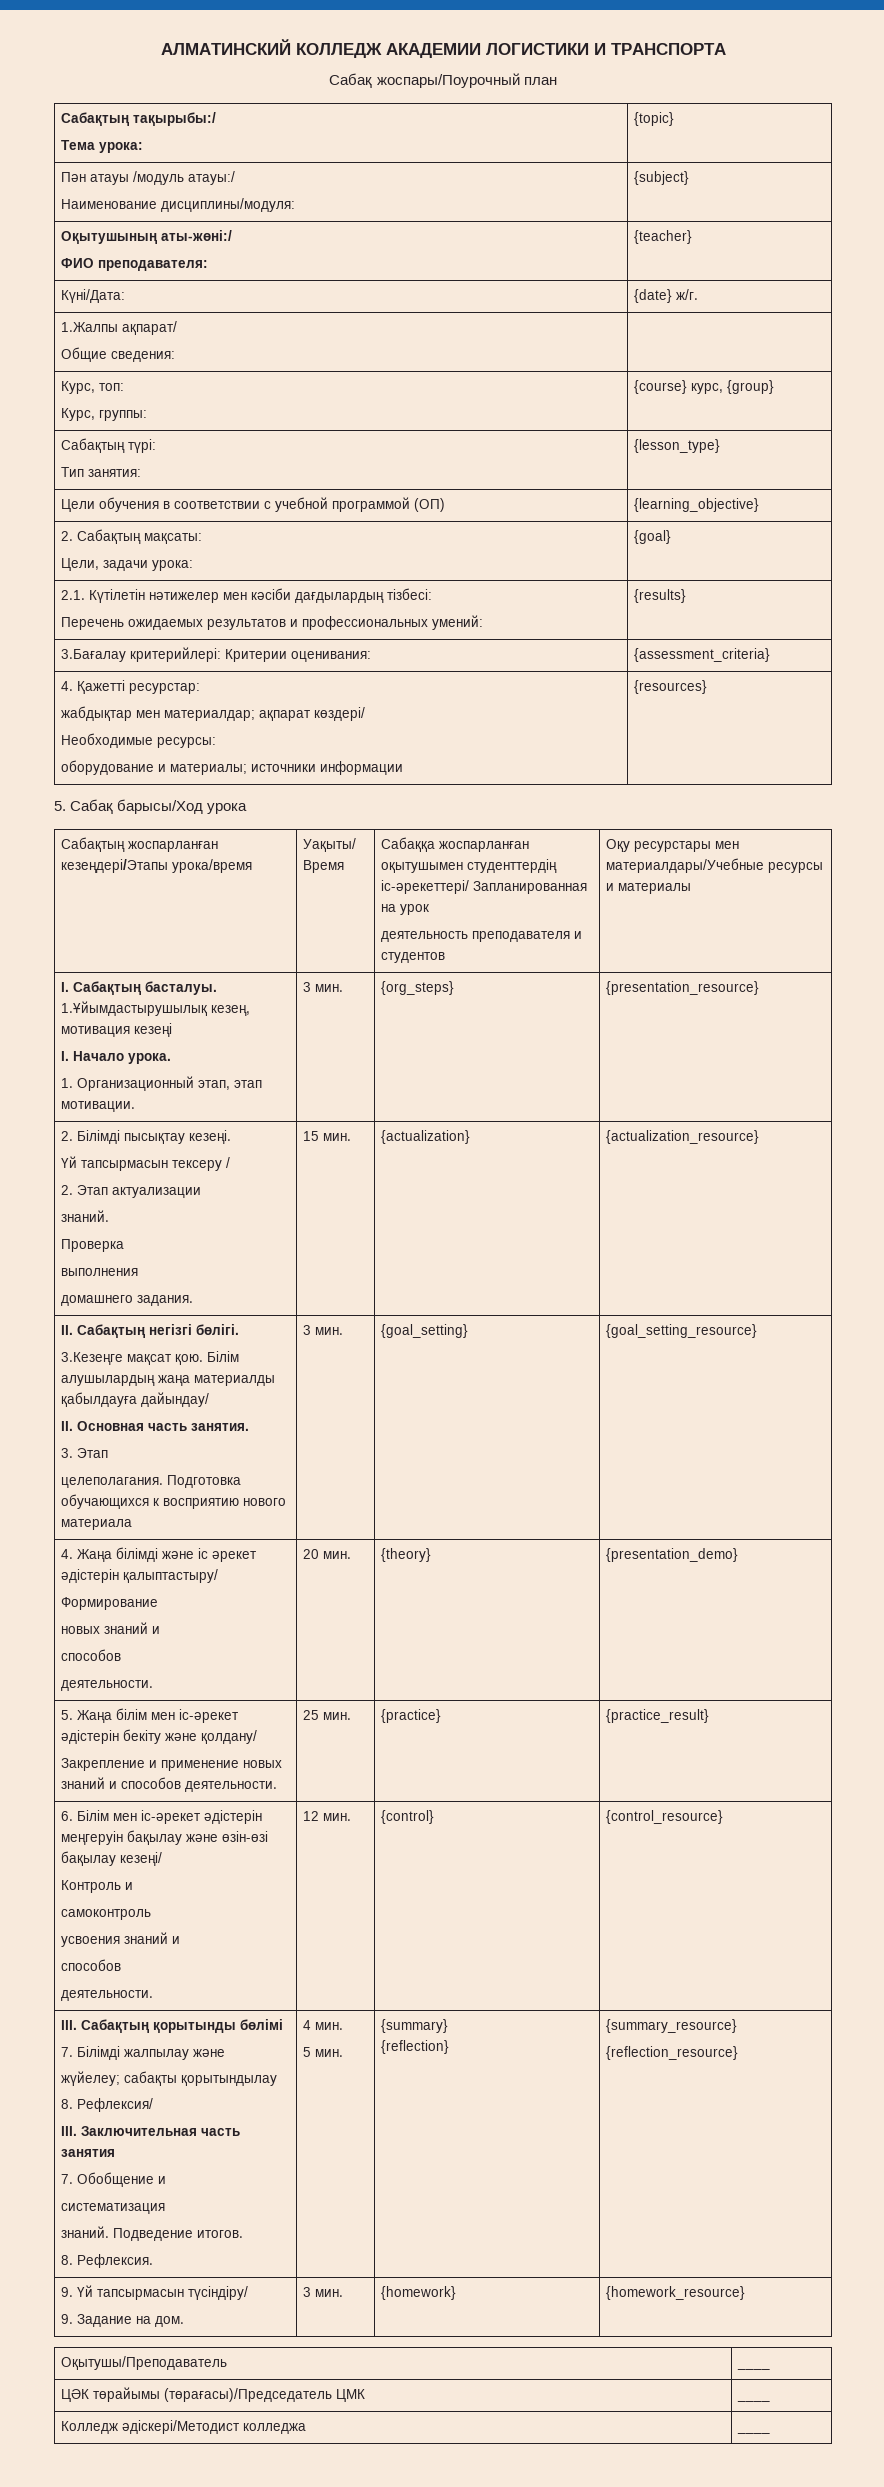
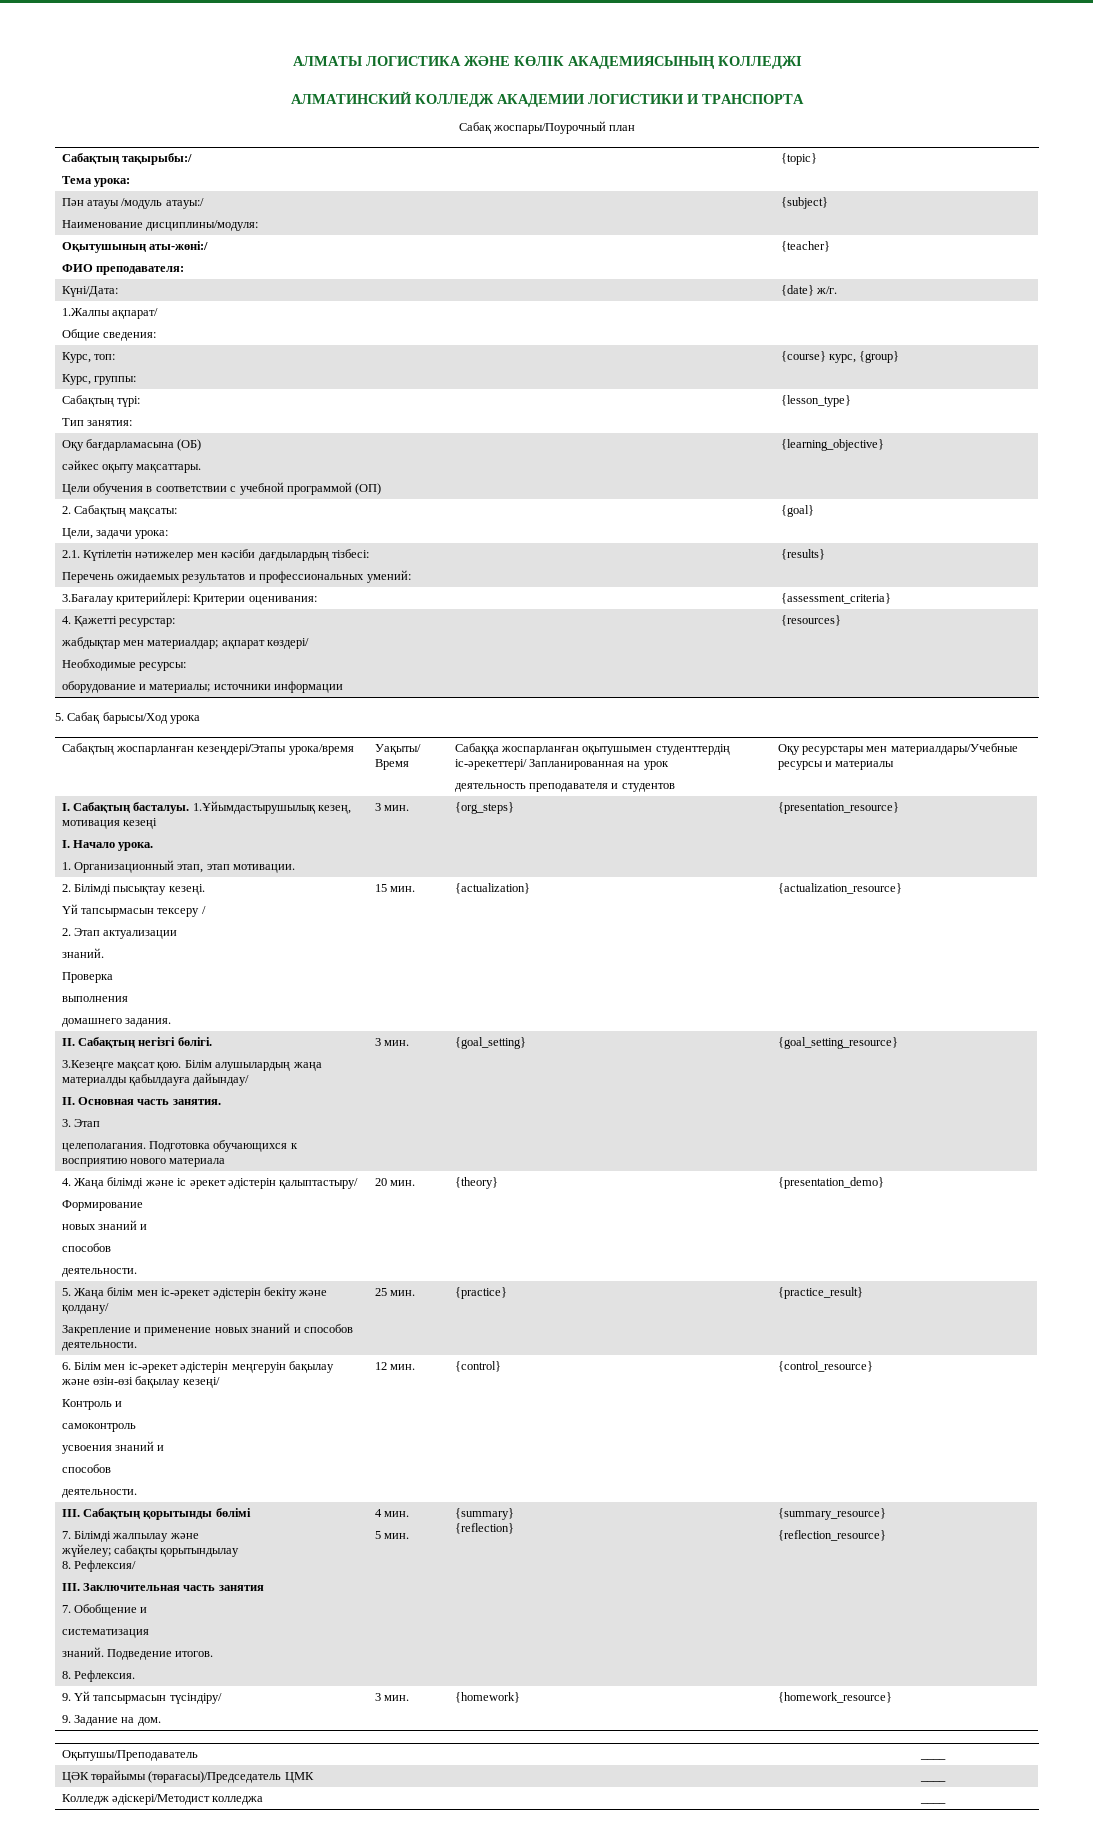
+ АЛМАТЫ ЛОГИСТИКА ЖӘНЕ КӨЛІК АКАДЕМИЯСЫНЫҢ КОЛЛЕДЖІ
+ Оқу бағдарламасына (ОБ)
+ сәйкес оқыту мақсаттары.

